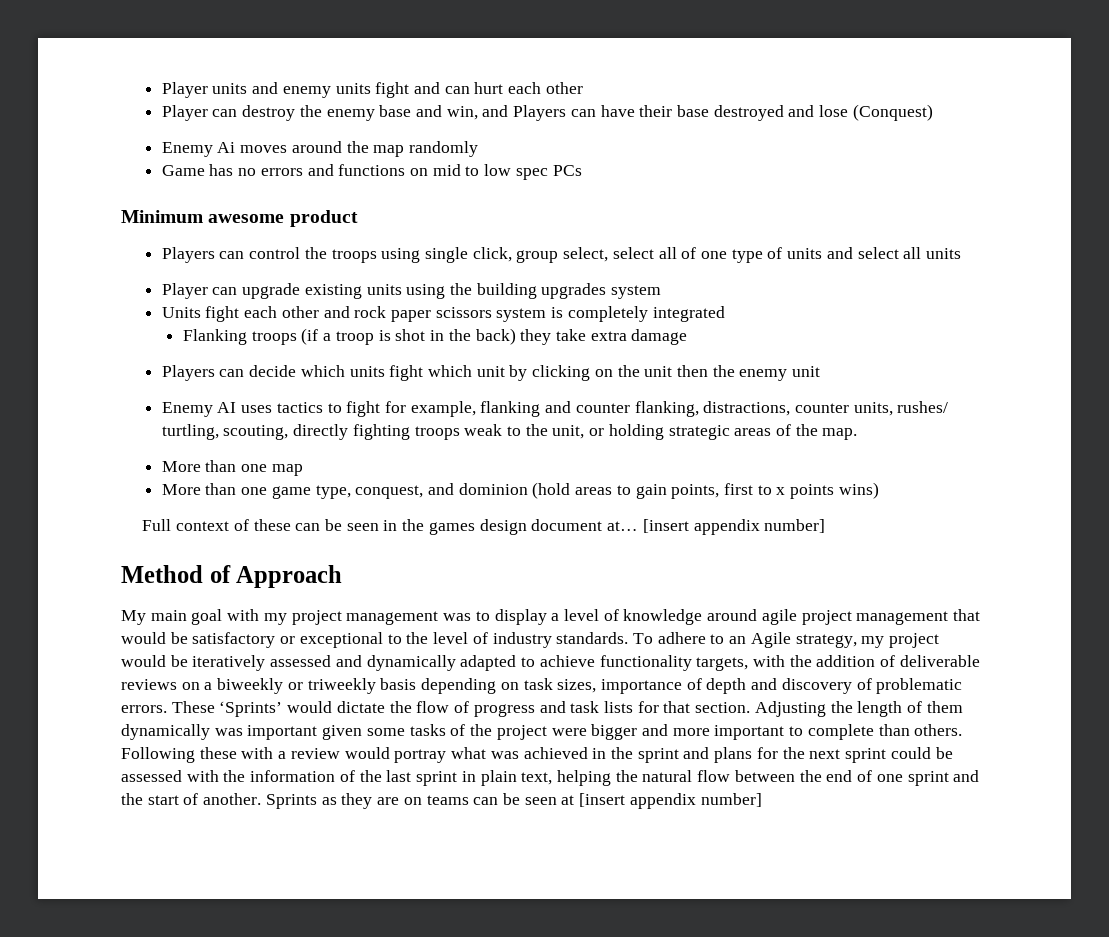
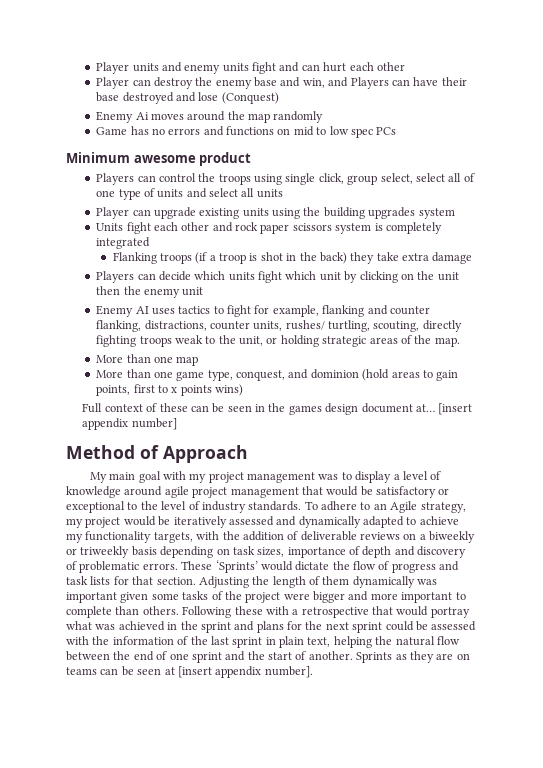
- To adhere to an Agile strategy, my project would be iteratively assessed and dynamically adapted to achieve functionality targets, with the addition of deliverable reviews on a biweekly or triweekly basis depending on task sizes, importance of depth and discovery of problematic errors.
+ To adhere to an Agile strategy, my project would be iteratively assessed and dynamically adapted to achieve my functionality targets, with the addition of deliverable reviews on a biweekly or triweekly basis depending on task sizes, importance of depth and discovery of problematic errors.
- Following these with a review would portray what was achieved in the sprint and plans for the next sprint could be assessed with the information of the last sprint in plain text, helping the natural flow between the end of one sprint and the start of another.
+ Following these with a retrospective that would portray what was achieved in the sprint and plans for the next sprint could be assessed with the information of the last sprint in plain text, helping the natural flow between the end of one sprint and the start of another.
- Sprints as they are on teams can be seen at [insert appendix number]
+ Sprints as they are on teams can be seen at [insert appendix number].

